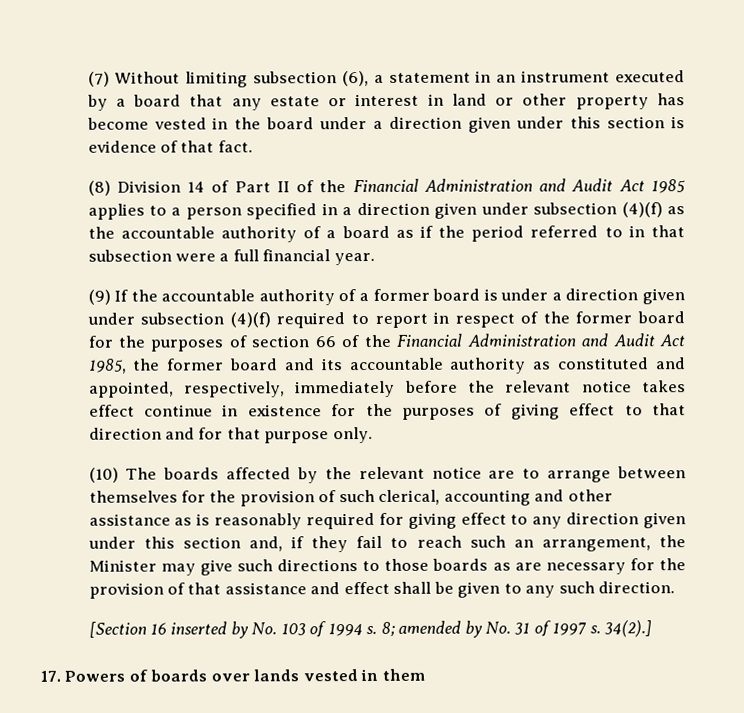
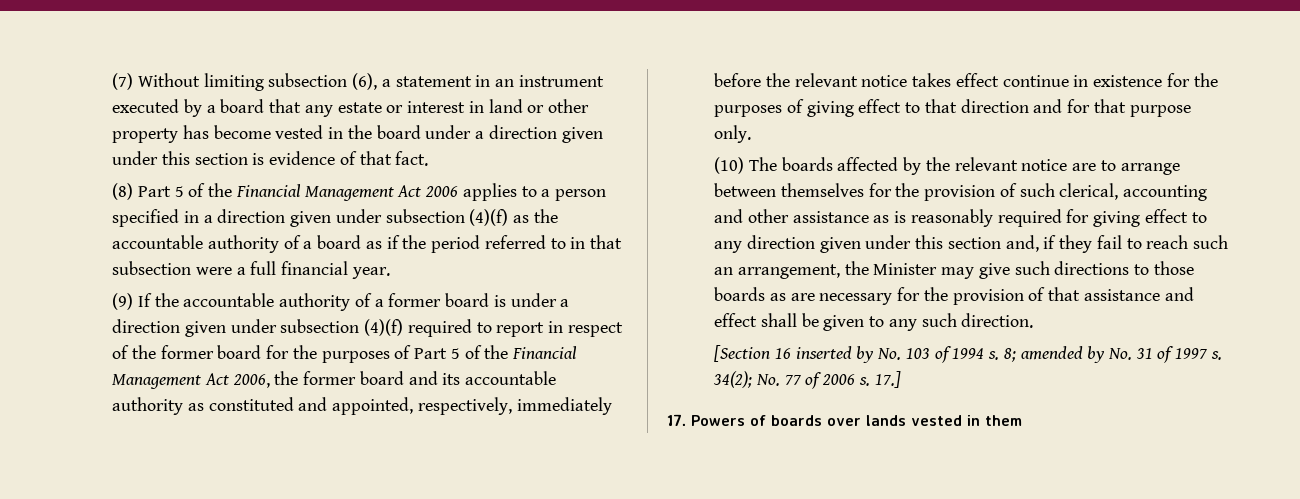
- (8) Division 14 of Part II of the Financial Administration and Audit Act 1985 applies to a person specified in a direction given under subsection (4)(f) as the accountable authority of a board as if the period referred to in that subsection were a full financial year.
+ (8) Part 5 of the Financial Management Act 2006 applies to a person specified in a direction given under subsection (4)(f) as the accountable authority of a board as if the period referred to in that subsection were a full financial year.
- (9) If the accountable authority of a former board is under a direction given under subsection (4)(f) required to report in respect of the former board for the purposes of section 66 of the Financial Administration and Audit Act 1985, the former board and its accountable authority as constituted and appointed, respectively, immediately before the relevant notice takes effect continue in existence for the purposes of giving effect to that direction and for that purpose only.
+ (9) If the accountable authority of a former board is under a direction given under subsection (4)(f) required to report in respect of the former board for the purposes of Part 5 of the Financial Management Act 2006, the former board and its accountable authority as constituted and appointed, respectively, immediately before the relevant notice takes effect continue in existence for the purposes of giving effect to that direction and for that purpose only.
- 34(2).]
+ 34(2); No. 77 of 2006 s. 17.]

